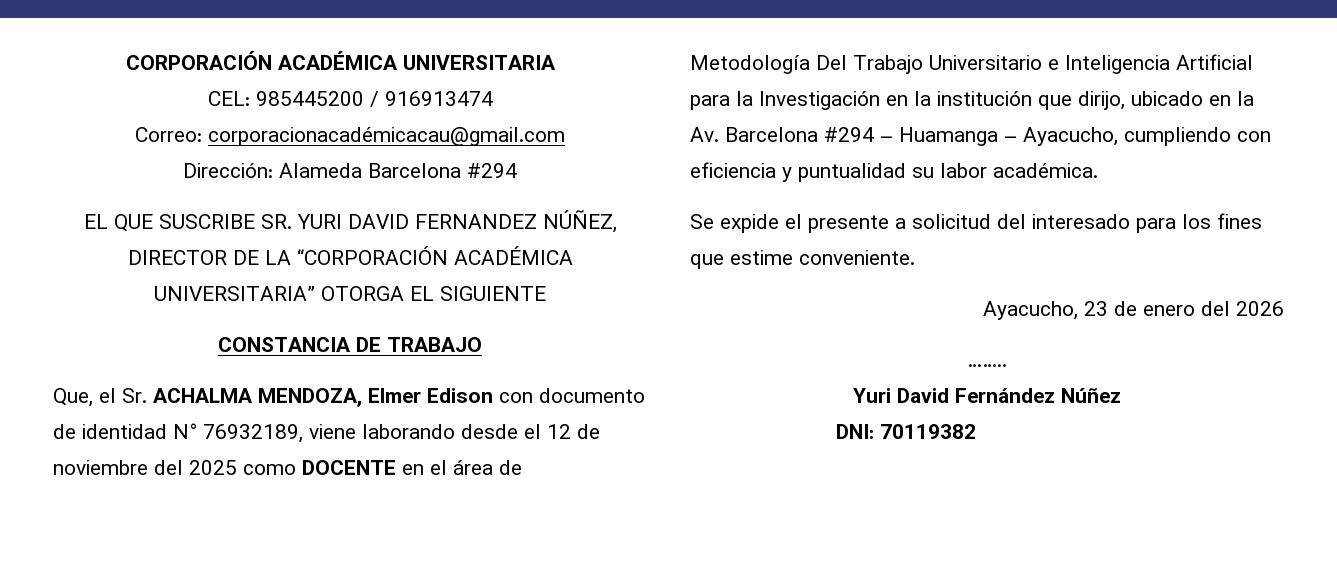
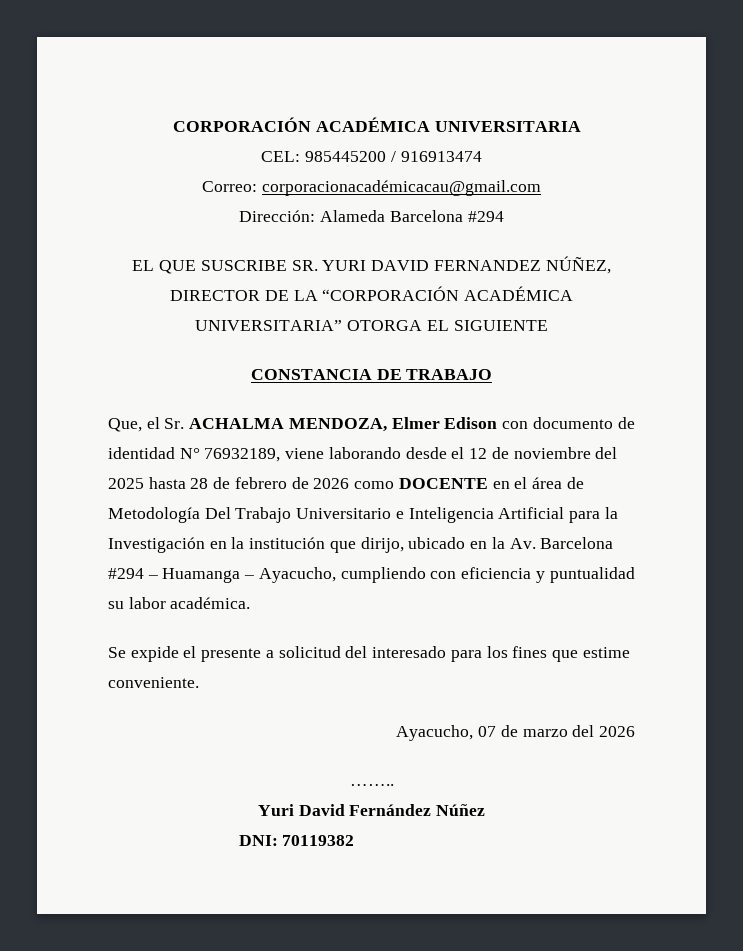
- Que, el Sr. ACHALMA MENDOZA, Elmer Edison con documento de identidad N° 76932189, viene laborando desde el 12 de noviembre del 2025 como DOCENTE en el área de Metodología Del Trabajo Universitario e Inteligencia Artificial para la Investigación en la institución que dirijo, ubicado en la Av. Barcelona #294 – Huamanga – Ayacucho, cumpliendo con eficiencia y puntualidad su labor académica.
+ Que, el Sr. ACHALMA MENDOZA, Elmer Edison con documento de identidad N° 76932189, viene laborando desde el 12 de noviembre del 2025 hasta 28 de febrero de 2026 como DOCENTE en el área de Metodología Del Trabajo Universitario e Inteligencia Artificial para la Investigación en la institución que dirijo, ubicado en la Av. Barcelona #294 – Huamanga – Ayacucho, cumpliendo con eficiencia y puntualidad su labor académica.
- Ayacucho, 23 de enero del 2026
+ Ayacucho, 07 de marzo del 2026

